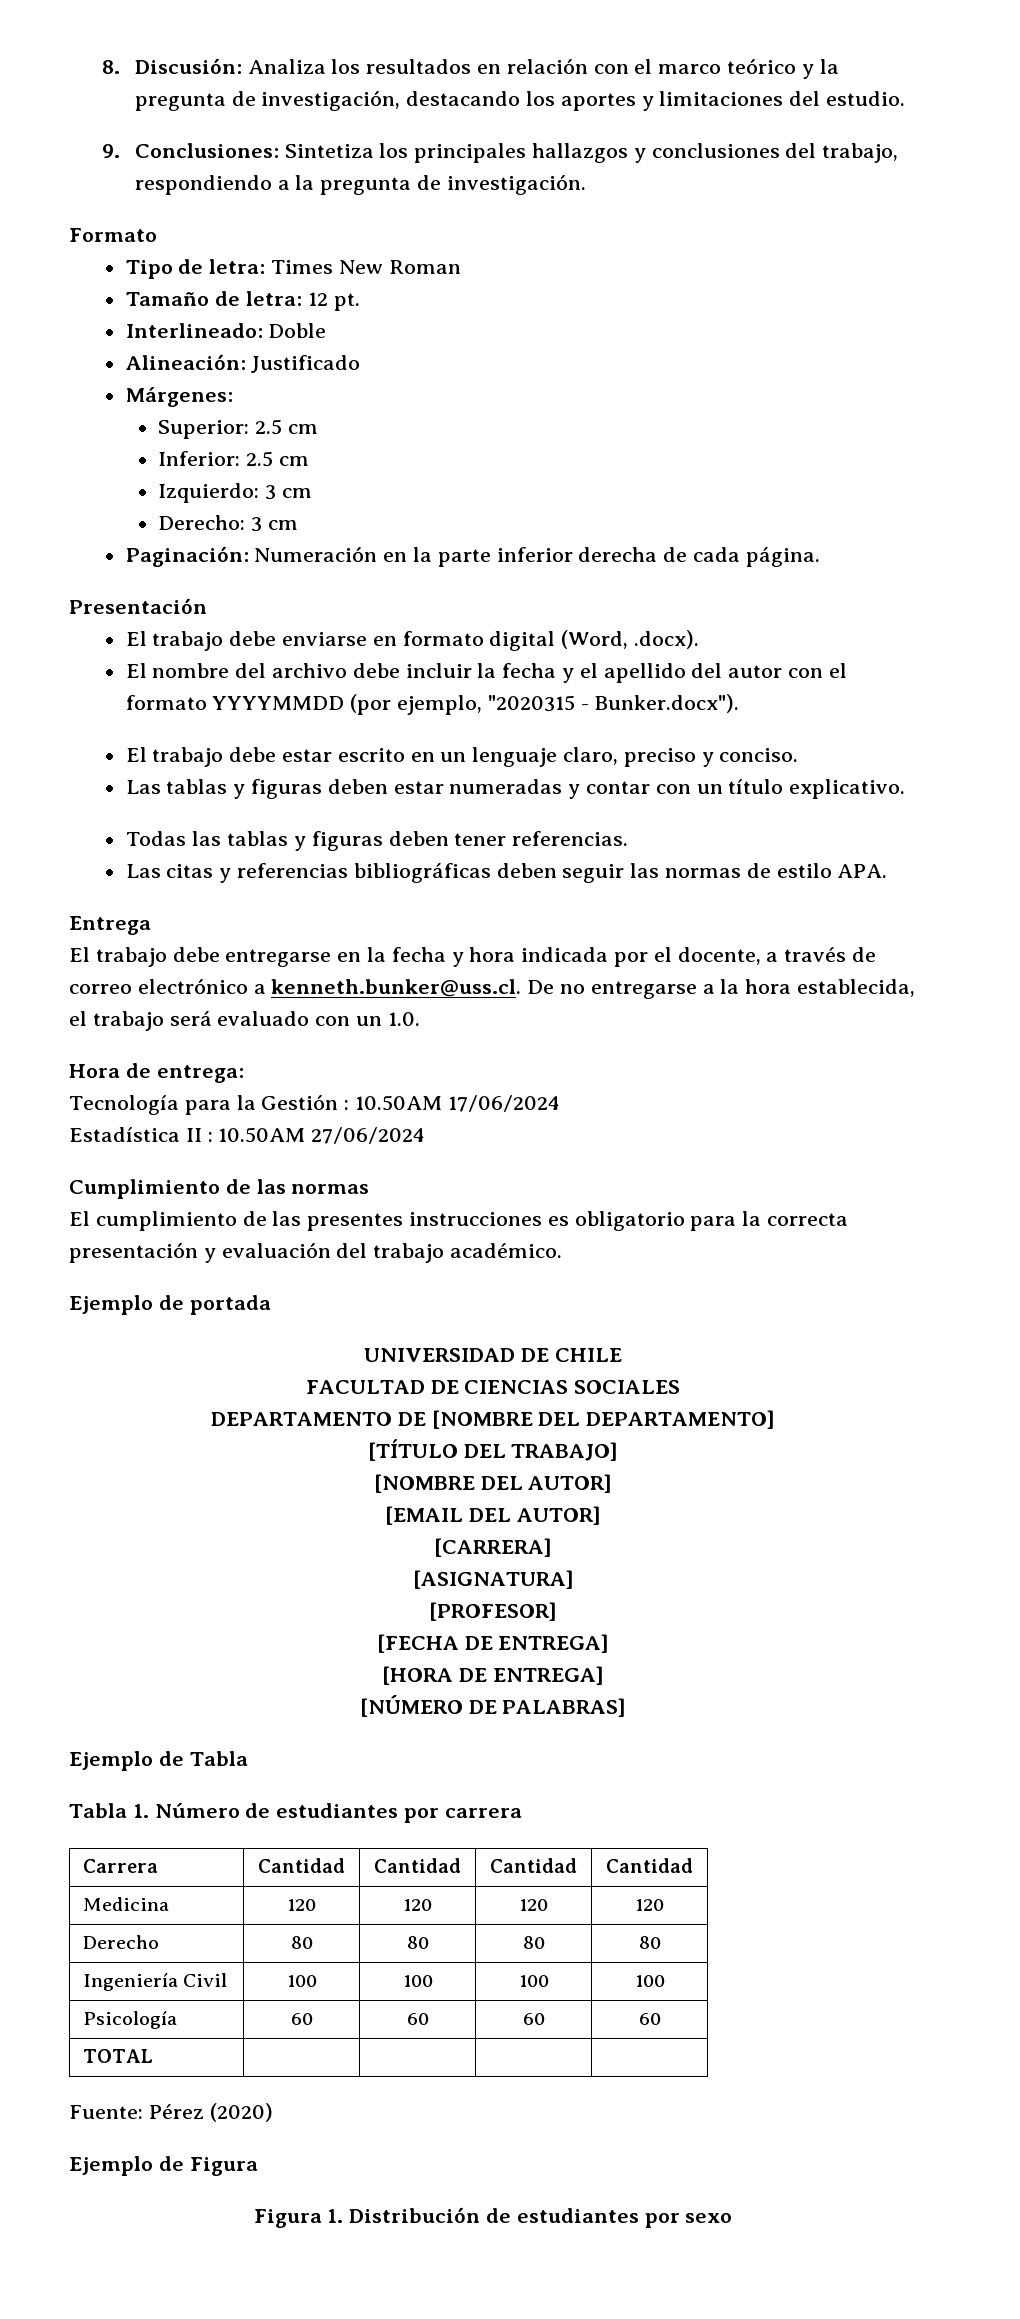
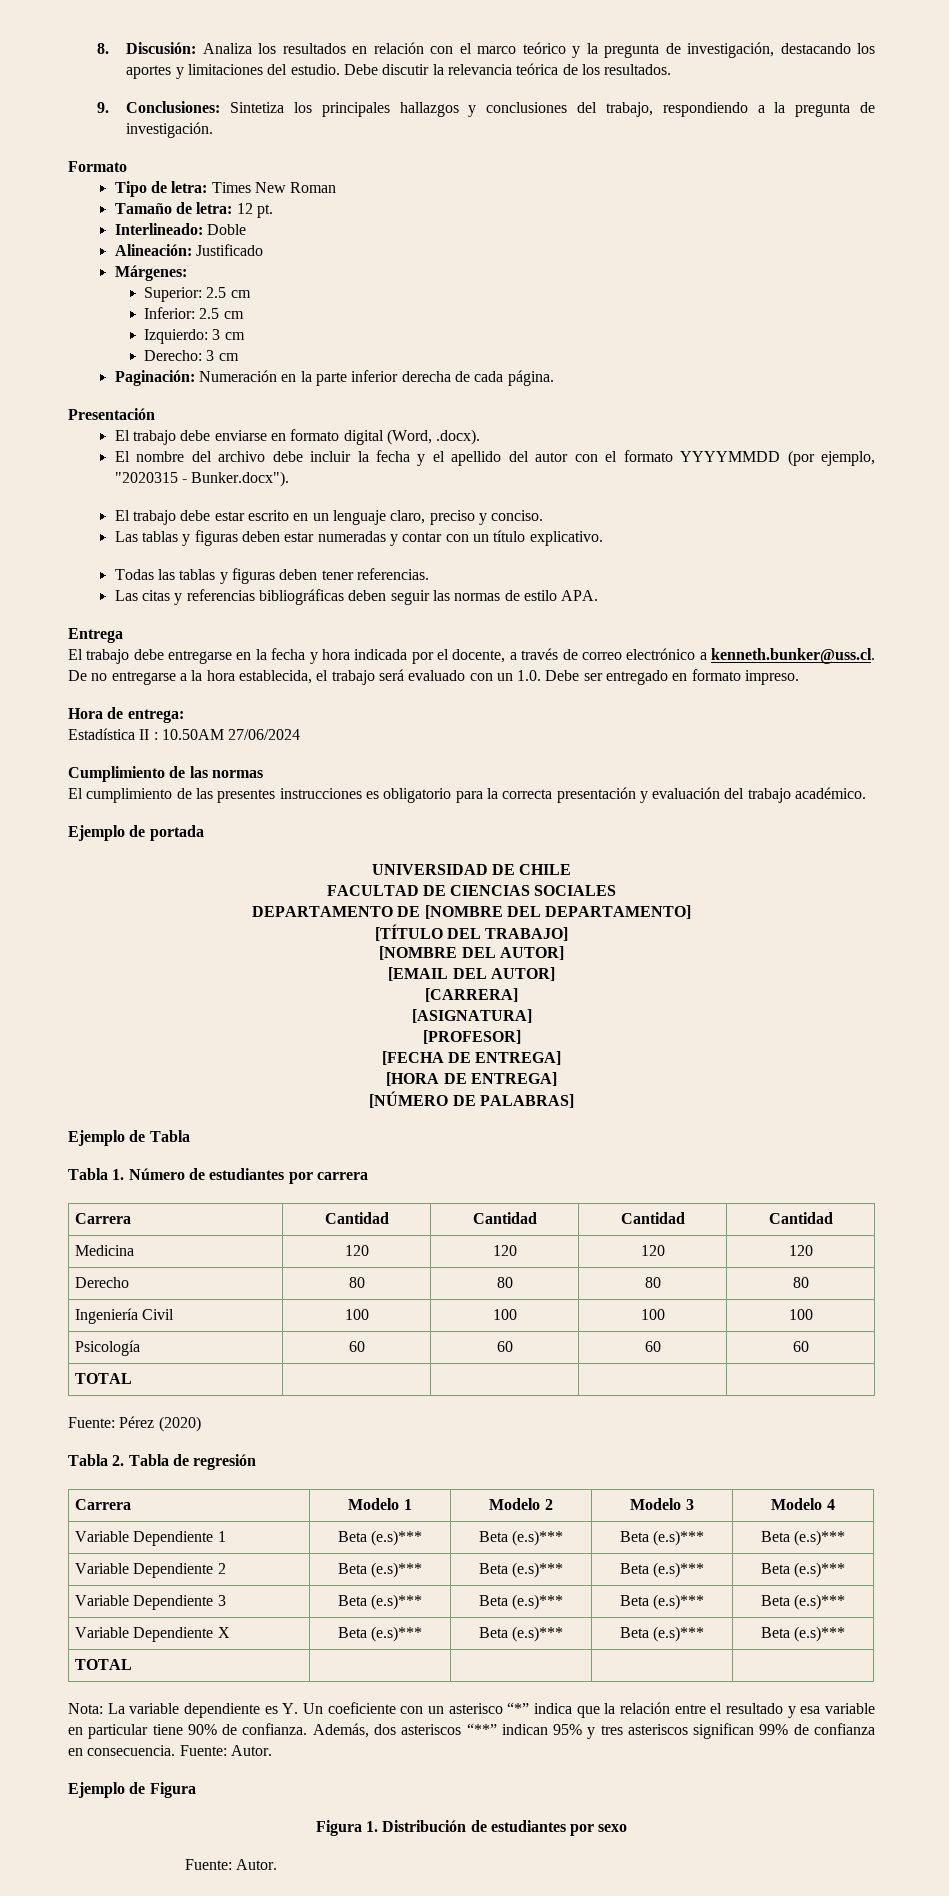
+ Debe discutir la relevancia teórica de los resultados.
- El trabajo debe entregarse en la fecha y hora indicada por el docente, a través de correo electrónico a kenneth.bunker@uss.cl. De no entregarse a la hora establecida, el trabajo será evaluado con un 1.0.
+ El trabajo debe entregarse en la fecha y hora indicada por el docente, a través de correo electrónico a kenneth.bunker@uss.cl. De no entregarse a la hora establecida, el trabajo será evaluado con un 1.0. Debe ser entregado en formato impreso.
  Hora de entrega:
- Tecnología para la Gestión : 10.50AM 17/06/2024
+ Tabla 2. Tabla de regresión
+ Carrera | Modelo 1 | Modelo 2 | Modelo 3 | Modelo 4
+ Variable Dependiente 1 | Beta (e.s)*** | Beta (e.s)*** | Beta (e.s)*** | Beta (e.s)***
+ Variable Dependiente 2 | Beta (e.s)*** | Beta (e.s)*** | Beta (e.s)*** | Beta (e.s)***
+ Variable Dependiente 3 | Beta (e.s)*** | Beta (e.s)*** | Beta (e.s)*** | Beta (e.s)***
+ Variable Dependiente X | Beta (e.s)*** | Beta (e.s)*** | Beta (e.s)*** | Beta (e.s)***
+ TOTAL | | | |
+ Nota: La variable dependiente es Y. Un coeficiente con un asterisco “*” indica que la relación entre el resultado y esa variable en particular tiene 90% de confianza. Además, dos asteriscos “**” indican 95% y tres asteriscos significan 99% de confianza en consecuencia. Fuente: Autor.
  Figura 1. Distribución de estudiantes por sexo
+ Fuente: Autor.

